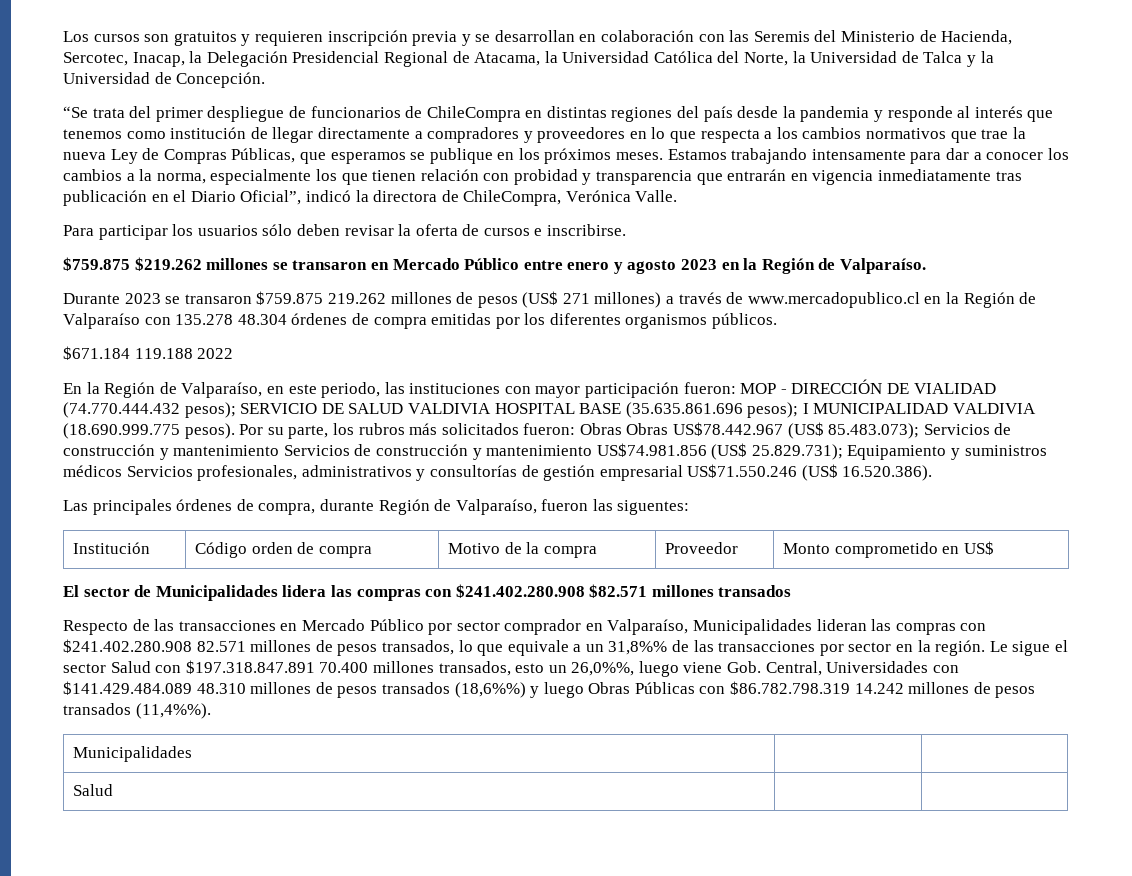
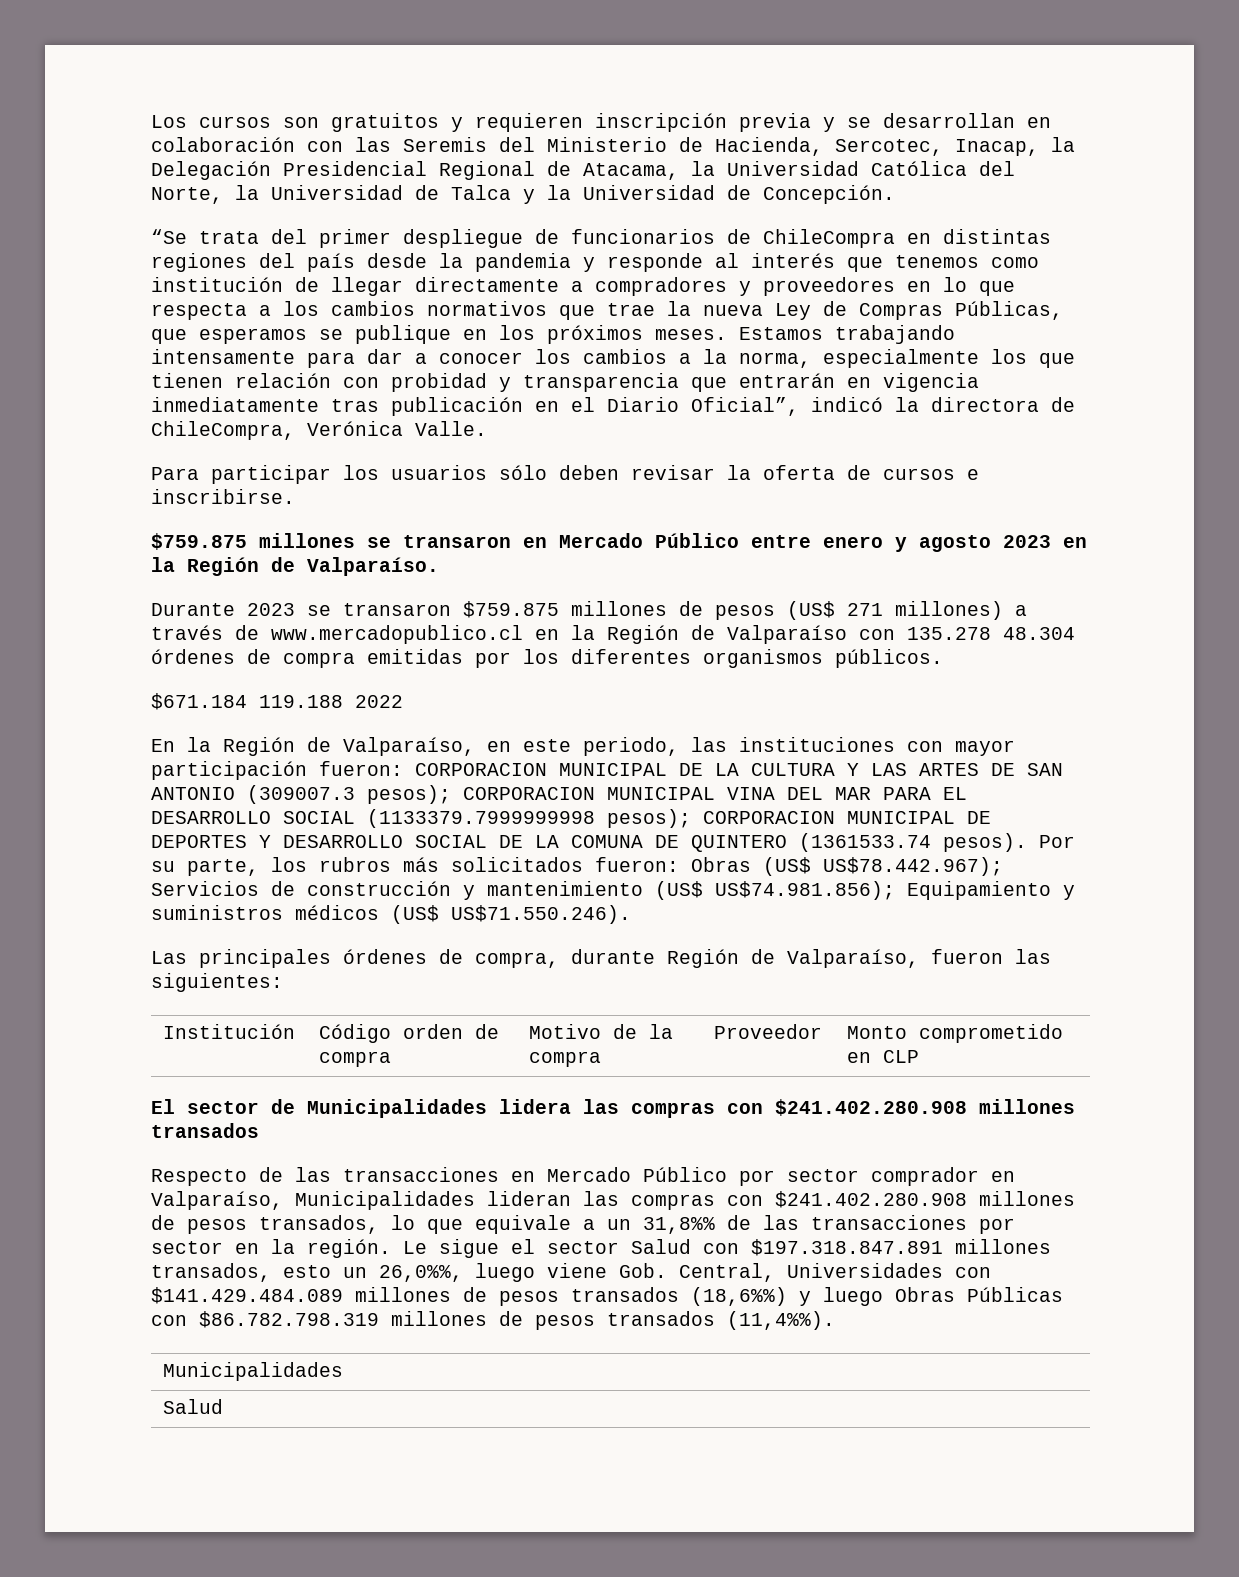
- $759.875 $219.262 millones se transaron en Mercado Público entre enero y agosto 2023 en la Región de Valparaíso.
+ $759.875 millones se transaron en Mercado Público entre enero y agosto 2023 en la Región de Valparaíso.
- Durante 2023 se transaron $759.875 219.262 millones de pesos (US$ 271 millones) a través de www.mercadopublico.cl en la Región de Valparaíso con 135.278 48.304 órdenes de compra emitidas por los diferentes organismos públicos.
+ Durante 2023 se transaron $759.875 millones de pesos (US$ 271 millones) a través de www.mercadopublico.cl en la Región de Valparaíso con 135.278 48.304 órdenes de compra emitidas por los diferentes organismos públicos.
- En la Región de Valparaíso, en este periodo, las instituciones con mayor participación fueron: MOP - DIRECCIÓN DE VIALIDAD (74.770.444.432 pesos); SERVICIO DE SALUD VALDIVIA HOSPITAL BASE (35.635.861.696 pesos); I MUNICIPALIDAD VALDIVIA (18.690.999.775 pesos).
+ En la Región de Valparaíso, en este periodo, las instituciones con mayor participación fueron: CORPORACION MUNICIPAL DE LA CULTURA Y LAS ARTES DE SAN ANTONIO (309007.3 pesos); CORPORACION MUNICIPAL VINA DEL MAR PARA EL DESARROLLO SOCIAL (1133379.7999999998 pesos); CORPORACION MUNICIPAL DE DEPORTES Y DESARROLLO SOCIAL DE LA COMUNA DE QUINTERO (1361533.74 pesos).
- Por su parte, los rubros más solicitados fueron: Obras Obras US$78.442.967 (US$ 85.483.073); Servicios de construcción y mantenimiento Servicios de construcción y mantenimiento US$74.981.856 (US$ 25.829.731); Equipamiento y suministros médicos Servicios profesionales, administrativos y consultorías de gestión empresarial US$71.550.246 (US$ 16.520.386).
+ Por su parte, los rubros más solicitados fueron: Obras (US$ US$78.442.967); Servicios de construcción y mantenimiento (US$ US$74.981.856); Equipamiento y suministros médicos (US$ US$71.550.246).
- Las principales órdenes de compra, durante Región de Valparaíso, fueron las siguentes:
+ Las principales órdenes de compra, durante Región de Valparaíso, fueron las siguientes:
- Institución | Código orden de compra | Motivo de la compra | Proveedor | Monto comprometido en US$
+ Institución | Código orden de compra | Motivo de la compra | Proveedor | Monto comprometido en CLP
- El sector de Municipalidades lidera las compras con $241.402.280.908 $82.571 millones transados
+ El sector de Municipalidades lidera las compras con $241.402.280.908 millones transados
- Respecto de las transacciones en Mercado Público por sector comprador en Valparaíso, Municipalidades lideran las compras con $241.402.280.908 82.571 millones de pesos transados, lo que equivale a un 31,8%% de las transacciones por sector en la región.
+ Respecto de las transacciones en Mercado Público por sector comprador en Valparaíso, Municipalidades lideran las compras con $241.402.280.908 millones de pesos transados, lo que equivale a un 31,8%% de las transacciones por sector en la región.
- Le sigue el sector Salud con $197.318.847.891 70.400 millones transados, esto un 26,0%%, luego viene Gob. Central, Universidades con $141.429.484.089 48.310 millones de pesos transados (18,6%%) y luego Obras Públicas con $86.782.798.319 14.242 millones de pesos transados (11,4%%).
+ Le sigue el sector Salud con $197.318.847.891 millones transados, esto un 26,0%%, luego viene Gob. Central, Universidades con $141.429.484.089 millones de pesos transados (18,6%%) y luego Obras Públicas con $86.782.798.319 millones de pesos transados (11,4%%).

